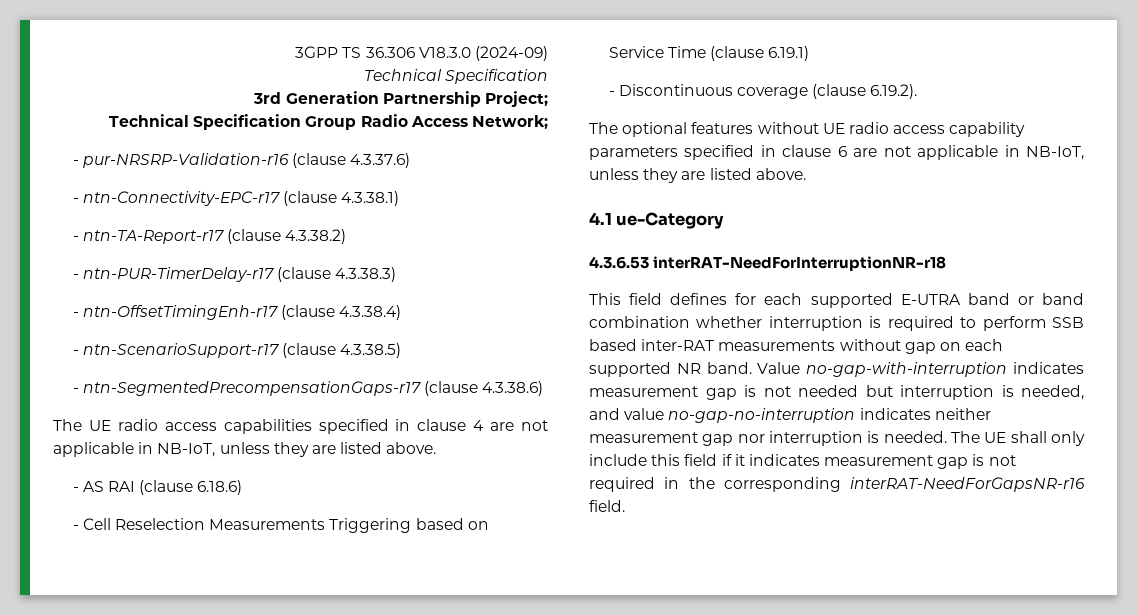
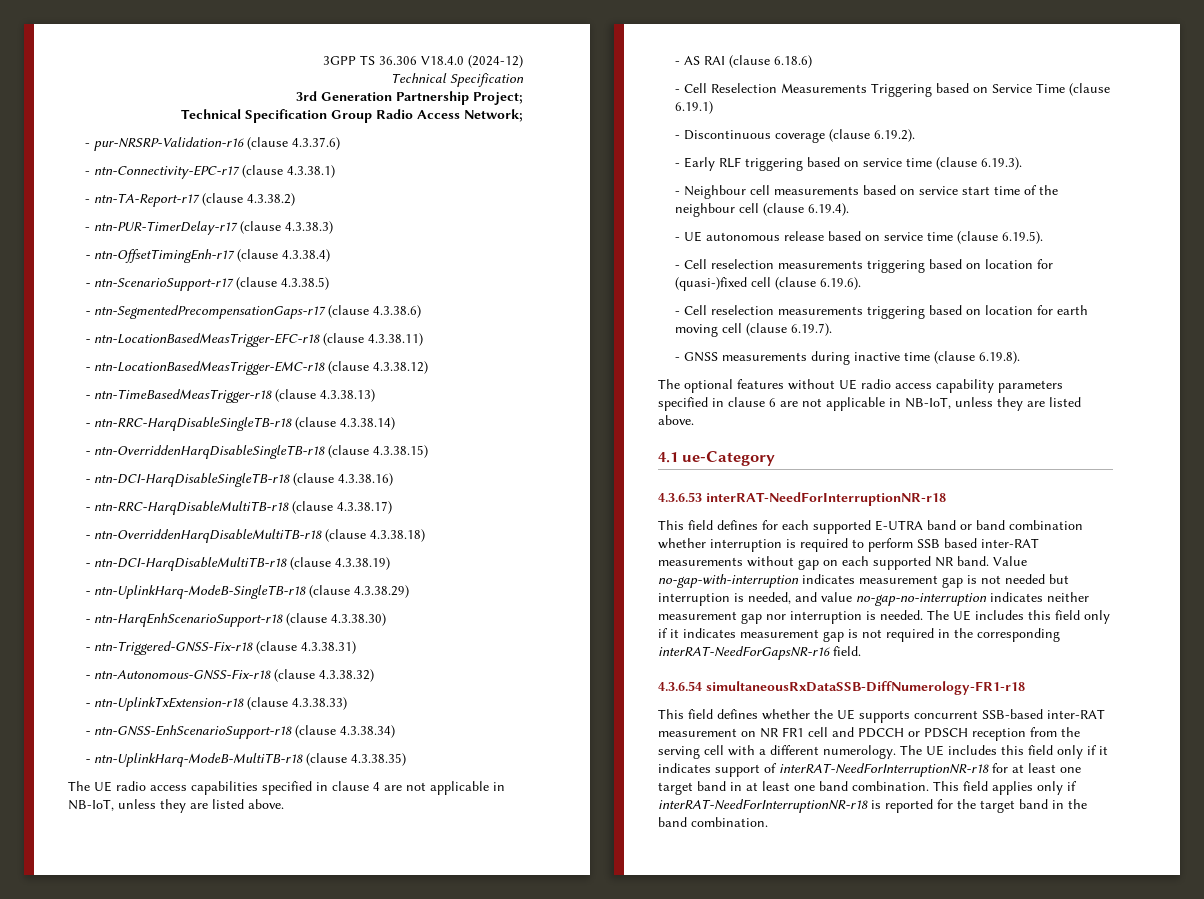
- 3GPP TS 36.306 V18.3.0 (2024-09)
+ 3GPP TS 36.306 V18.4.0 (2024-12)
+ - ntn-LocationBasedMeasTrigger-EFC-r18 (clause 4.3.38.11)
+ - ntn-LocationBasedMeasTrigger-EMC-r18 (clause 4.3.38.12)
+ - ntn-TimeBasedMeasTrigger-r18 (clause 4.3.38.13)
+ - ntn-RRC-HarqDisableSingleTB-r18 (clause 4.3.38.14)
+ - ntn-OverriddenHarqDisableSingleTB-r18 (clause 4.3.38.15)
+ - ntn-DCI-HarqDisableSingleTB-r18 (clause 4.3.38.16)
+ - ntn-RRC-HarqDisableMultiTB-r18 (clause 4.3.38.17)
+ - ntn-OverriddenHarqDisableMultiTB-r18 (clause 4.3.38.18)
+ - ntn-DCI-HarqDisableMultiTB-r18 (clause 4.3.38.19)
+ - ntn-UplinkHarq-ModeB-SingleTB-r18 (clause 4.3.38.29)
+ - ntn-HarqEnhScenarioSupport-r18 (clause 4.3.38.30)
+ - ntn-Triggered-GNSS-Fix-r18 (clause 4.3.38.31)
+ - ntn-Autonomous-GNSS-Fix-r18 (clause 4.3.38.32)
+ - ntn-UplinkTxExtension-r18 (clause 4.3.38.33)
+ - ntn-GNSS-EnhScenarioSupport-r18 (clause 4.3.38.34)
+ - ntn-UplinkHarq-ModeB-MultiTB-r18 (clause 4.3.38.35)
+ - Early RLF triggering based on service time (clause 6.19.3).
+ - Neighbour cell measurements based on service start time of the neighbour cell (clause 6.19.4).
+ - UE autonomous release based on service time (clause 6.19.5).
+ - Cell reselection measurements triggering based on location for (quasi-)fixed cell (clause 6.19.6).
+ - Cell reselection measurements triggering based on location for earth moving cell (clause 6.19.7).
+ - GNSS measurements during inactive time (clause 6.19.8).
- The UE shall only include this field if it indicates measurement gap is not required in the corresponding interRAT-NeedForGapsNR-r16 field.
+ The UE includes this field only if it indicates measurement gap is not required in the corresponding interRAT-NeedForGapsNR-r16 field.
+ 4.3.6.54 simultaneousRxDataSSB-DiffNumerology-FR1-r18
+ This field defines whether the UE supports concurrent SSB-based inter-RAT measurement on NR FR1 cell and PDCCH or PDSCH reception from the serving cell with a different numerology. The UE includes this field only if it indicates support of interRAT-NeedForInterruptionNR-r18 for at least one target band in at least one band combination. This field applies only if interRAT-NeedForInterruptionNR-r18 is reported for the target band in the band combination.

